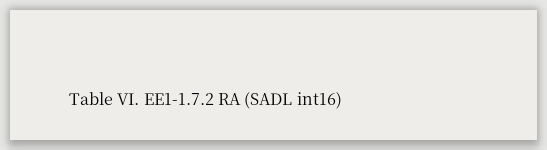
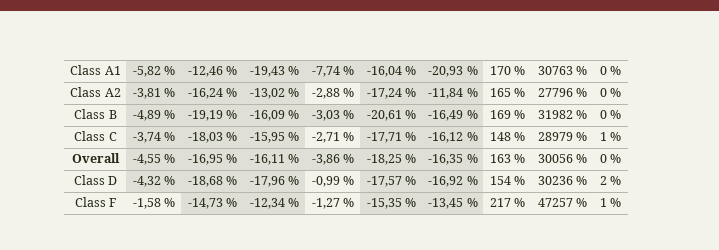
- Table VI. EE1-1.7.2 RA (SADL int16)
+ Class A1 | -5,82 % | -12,46 % | -19,43 % | -7,74 % | -16,04 % | -20,93 % | 170 % | 30763 % | 0 %
+ Class A2 | -3,81 % | -16,24 % | -13,02 % | -2,88 % | -17,24 % | -11,84 % | 165 % | 27796 % | 0 %
+ Class B | -4,89 % | -19,19 % | -16,09 % | -3,03 % | -20,61 % | -16,49 % | 169 % | 31982 % | 0 %
+ Class C | -3,74 % | -18,03 % | -15,95 % | -2,71 % | -17,71 % | -16,12 % | 148 % | 28979 % | 1 %
+ Overall | -4,55 % | -16,95 % | -16,11 % | -3,86 % | -18,25 % | -16,35 % | 163 % | 30056 % | 0 %
+ Class D | -4,32 % | -18,68 % | -17,96 % | -0,99 % | -17,57 % | -16,92 % | 154 % | 30236 % | 2 %
+ Class F | -1,58 % | -14,73 % | -12,34 % | -1,27 % | -15,35 % | -13,45 % | 217 % | 47257 % | 1 %

